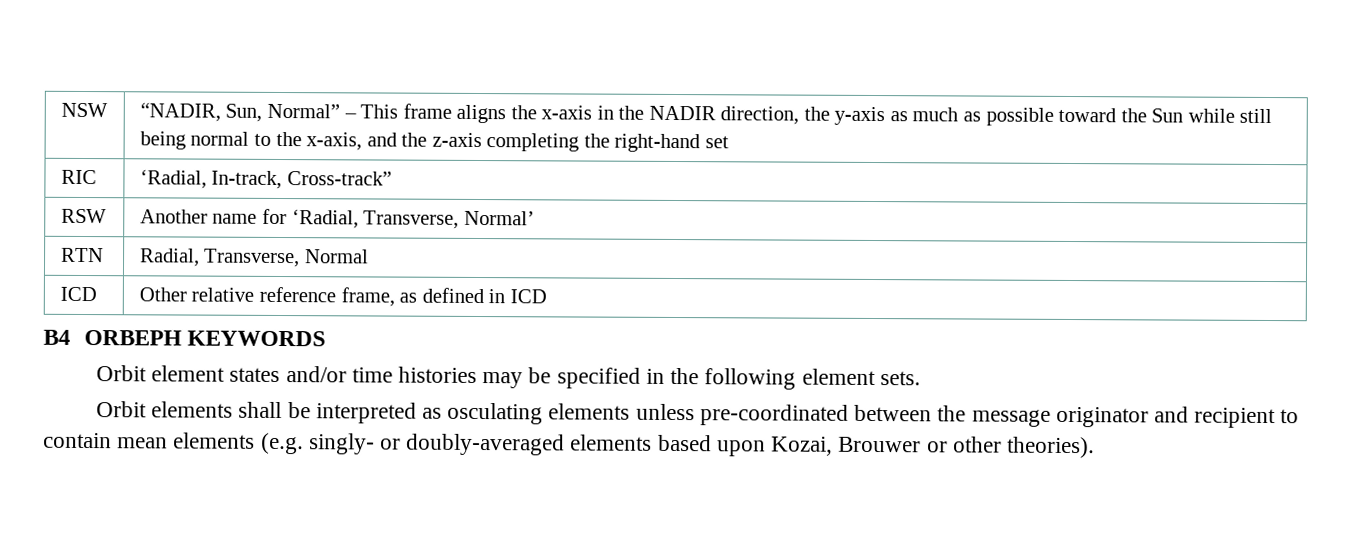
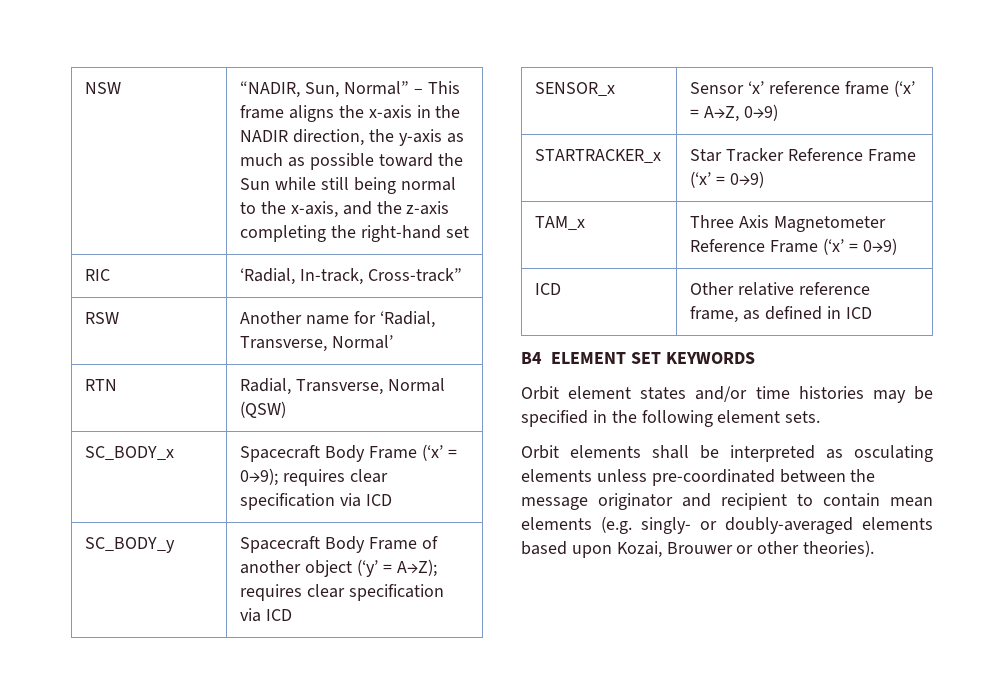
- RTN | Radial, Transverse, Normal
+ RTN | Radial, Transverse, Normal (QSW)
+ SC_BODY_x | Spacecraft Body Frame (‘x’ = 0→9); requires clear specification via ICD
+ SC_BODY_y | Spacecraft Body Frame of another object (‘y’ = A→Z); requires clear specification via ICD
+ SENSOR_x | Sensor ‘x’ reference frame (‘x’ = A→Z, 0→9)
+ STARTRACKER_x | Star Tracker Reference Frame (‘x’ = 0→9)
+ TAM_x | Three Axis Magnetometer Reference Frame (‘x’ = 0→9)
- B4 ORBEPH KEYWORDS
+ B4 ELEMENT SET KEYWORDS

